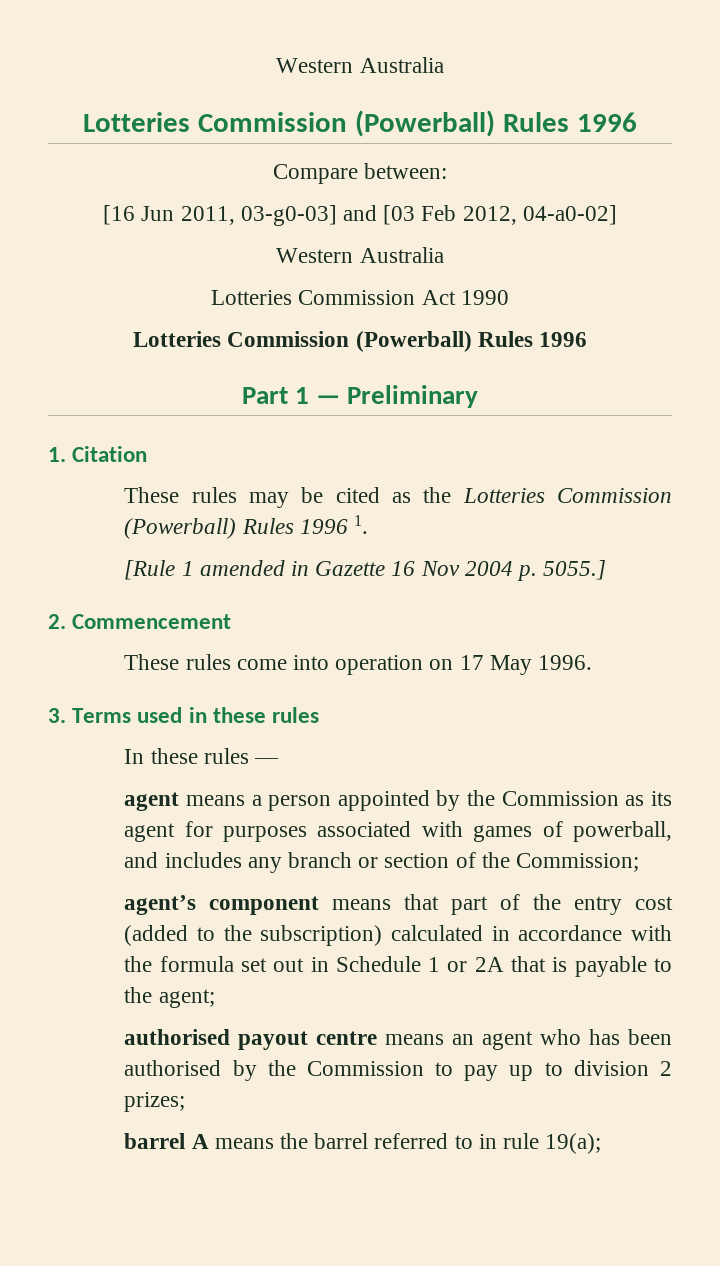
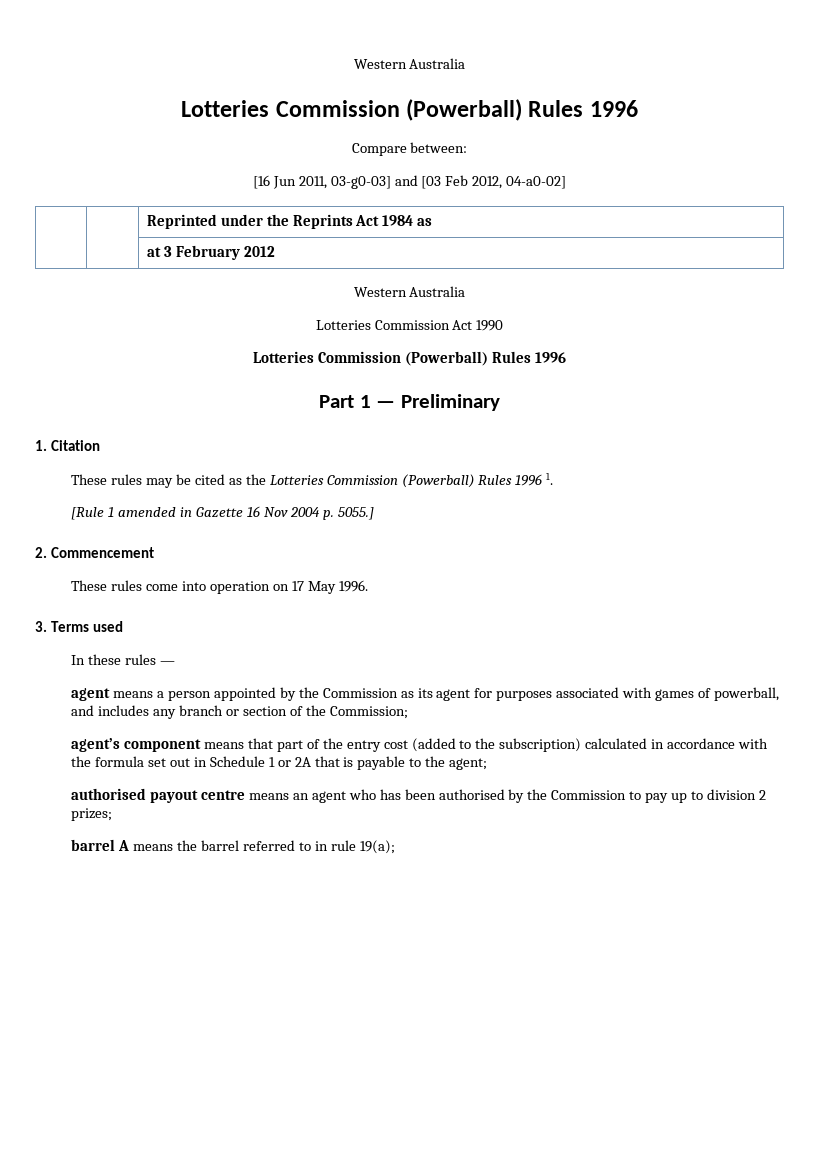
+ | | Reprinted under the Reprints Act 1984 as
+ | | at 3 February 2012
- 3. Terms used in these rules
+ 3. Terms used

